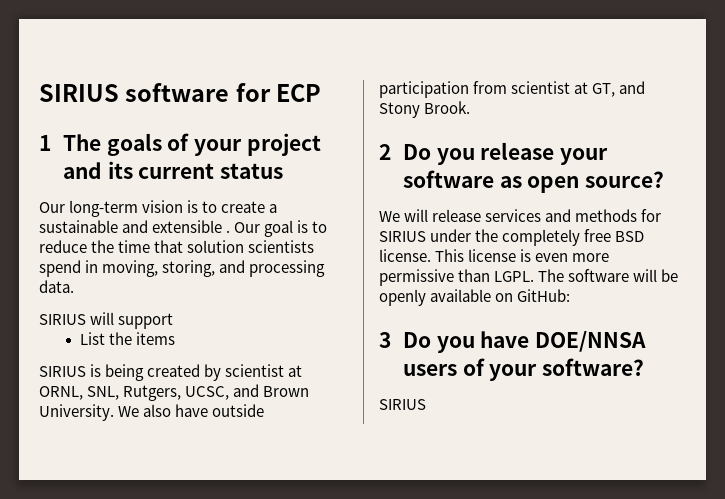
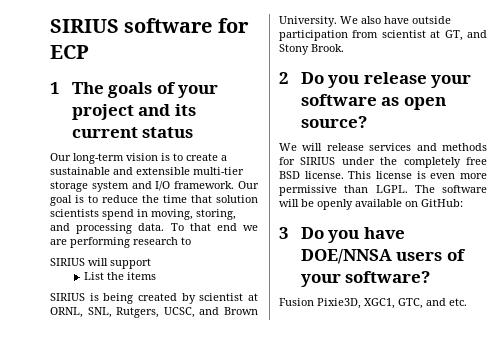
- Our long-term vision is to create a sustainable and extensible .
+ Our long-term vision is to create a sustainable and extensible multi-tier storage system and I/O framework.
+ To that end we are performing research to
  3 Do you have DOE/NNSA users of your software?
- SIRIUS
+ Fusion Pixie3D, XGC1, GTC, and etc.

